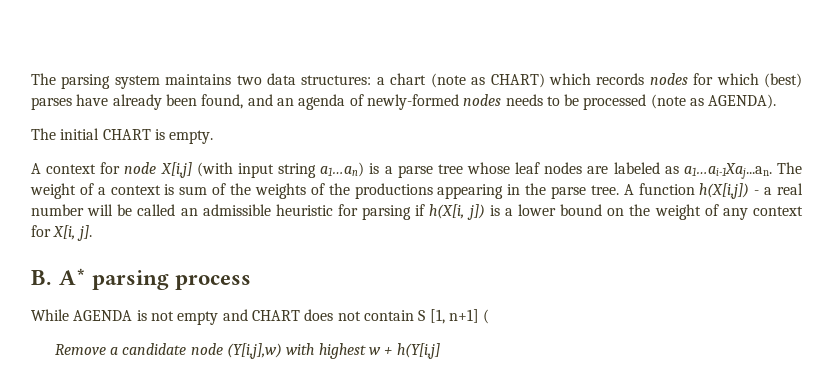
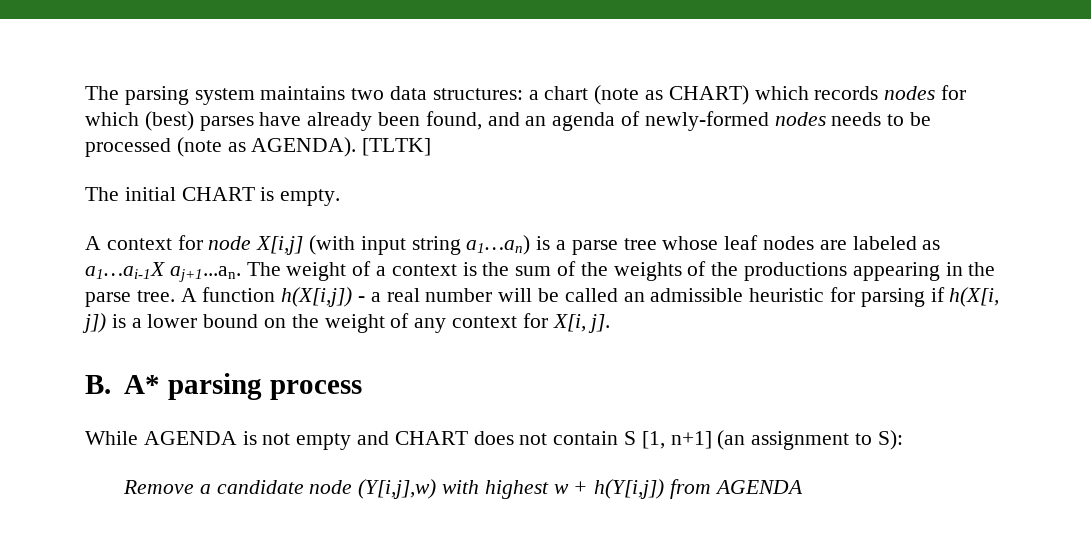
+ [TLTK]
- A context for node X[i,j] (with input string a1…an) is a parse tree whose leaf nodes are labeled as a1…ai-1Xaj...an. The weight of a context is sum of the weights of the productions appearing in the parse tree.
+ A context for node X[i,j] (with input string a1…an) is a parse tree whose leaf nodes are labeled as a1…ai-1X aj+1...an. The weight of a context is the sum of the weights of the productions appearing in the parse tree.
- While AGENDA is not empty and CHART does not contain S [1, n+1] (
+ While AGENDA is not empty and CHART does not contain S [1, n+1] (an assignment to S):
- Remove a candidate node (Y[i,j],w) with highest w + h(Y[i,j]
+ Remove a candidate node (Y[i,j],w) with highest w + h(Y[i,j]) from AGENDA

